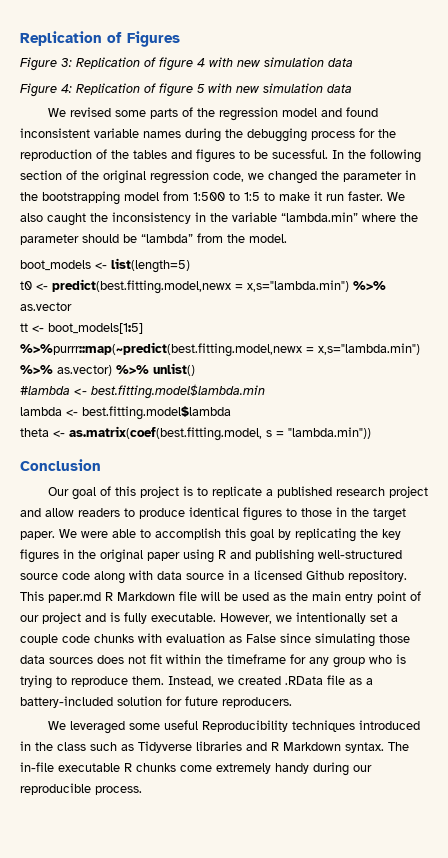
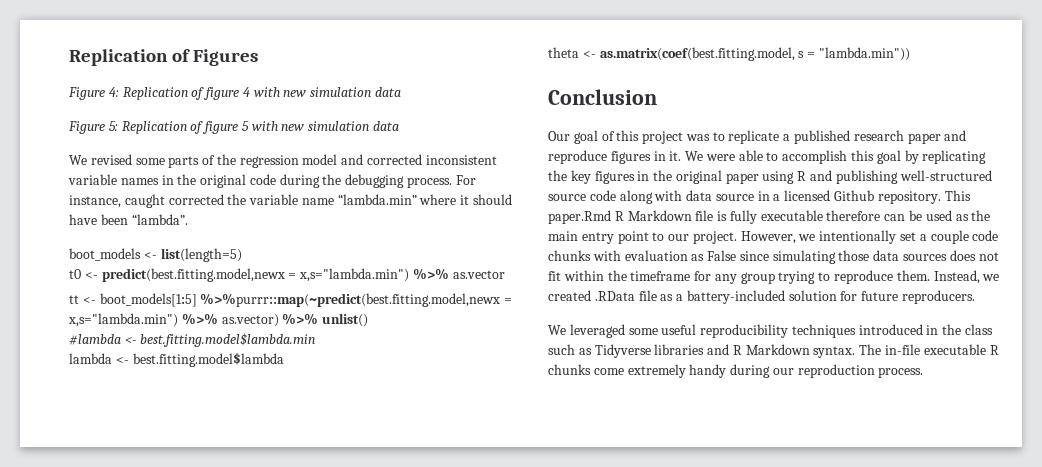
- Figure 3: Replication of figure 4 with new simulation data
+ Figure 4: Replication of figure 4 with new simulation data
- Figure 4: Replication of figure 5 with new simulation data
+ Figure 5: Replication of figure 5 with new simulation data
- We revised some parts of the regression model and found inconsistent variable names during the debugging process for the reproduction of the tables and figures to be sucessful. In the following section of the original regression code, we changed the parameter in the bootstrapping model from 1:500 to 1:5 to make it run faster. We also caught the inconsistency in the variable “lambda.min” where the parameter should be “lambda” from the model.
+ We revised some parts of the regression model and corrected inconsistent variable names in the original code during the debugging process. For instance, caught corrected the variable name “lambda.min” where it should have been “lambda”.
- Our goal of this project is to replicate a published research project and allow readers to produce identical figures to those in the target paper.
+ Our goal of this project was to replicate a published research paper and reproduce figures in it.
- This paper.md R Markdown file will be used as the main entry point of our project and is fully executable.
+ This paper.Rmd R Markdown file is fully executable therefore can be used as the main entry point to our project.
- However, we intentionally set a couple code chunks with evaluation as False since simulating those data sources does not fit within the timeframe for any group who is trying to reproduce them.
+ However, we intentionally set a couple code chunks with evaluation as False since simulating those data sources does not fit within the timeframe for any group trying to reproduce them.
- We leveraged some useful Reproducibility techniques introduced in the class such as Tidyverse libraries and R Markdown syntax.
+ We leveraged some useful reproducibility techniques introduced in the class such as Tidyverse libraries and R Markdown syntax.
- The in-file executable R chunks come extremely handy during our reproducible process.
+ The in-file executable R chunks come extremely handy during our reproduction process.

